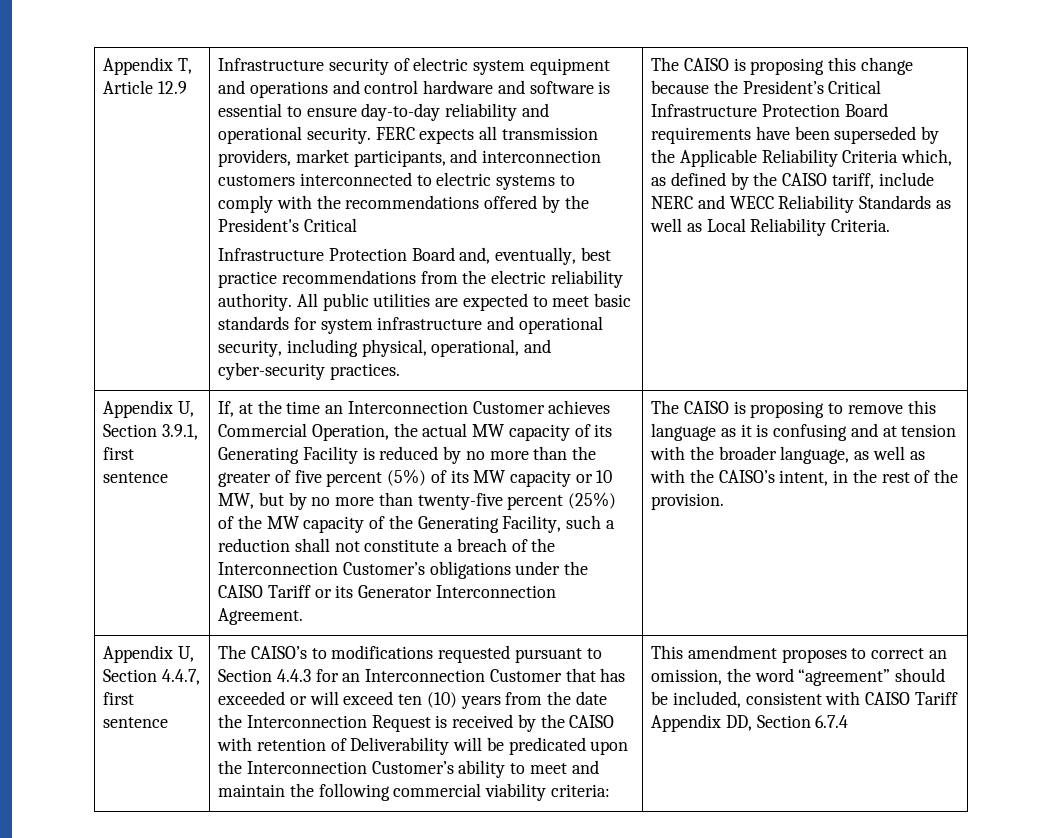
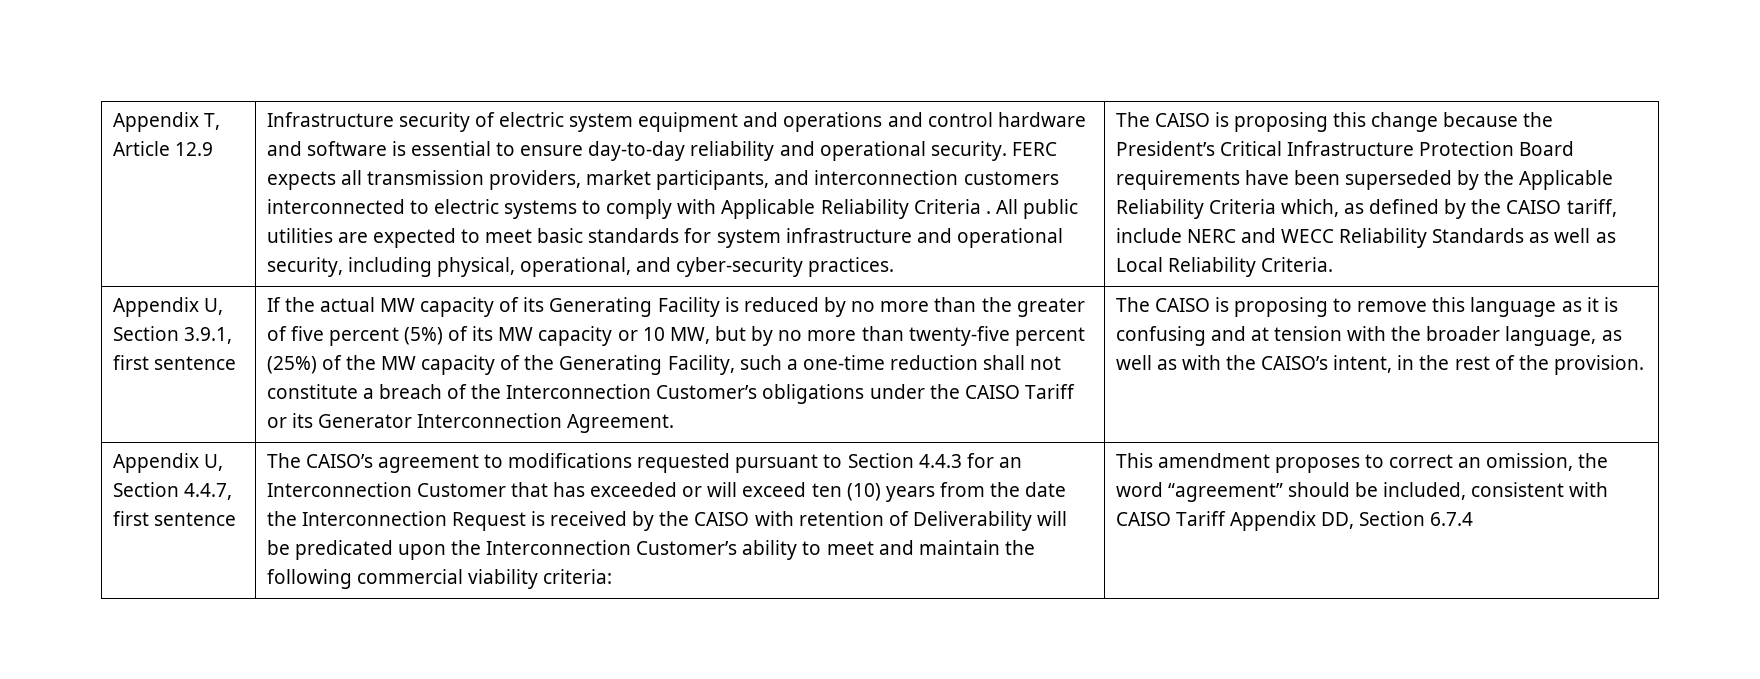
- FERC expects all transmission providers, market participants, and interconnection customers interconnected to electric systems to comply with the recommendations offered by the President's Critical
- Infrastructure Protection Board and, eventually, best practice recommendations from the electric reliability authority.
+ FERC expects all transmission providers, market participants, and interconnection customers interconnected to electric systems to comply with Applicable Reliability Criteria .
- If, at the time an Interconnection Customer achieves Commercial Operation, the actual MW capacity of its Generating Facility is reduced by no more than the greater of five percent (5%) of its MW capacity or 10 MW, but by no more than twenty-five percent (25%) of the MW capacity of the Generating Facility, such a reduction shall not constitute a breach of the Interconnection Customer’s obligations under the CAISO Tariff or its Generator Interconnection Agreement.
+ If the actual MW capacity of its Generating Facility is reduced by no more than the greater of five percent (5%) of its MW capacity or 10 MW, but by no more than twenty-five percent (25%) of the MW capacity of the Generating Facility, such a one-time reduction shall not constitute a breach of the Interconnection Customer’s obligations under the CAISO Tariff or its Generator Interconnection Agreement.
- The CAISO’s to modifications requested pursuant to Section 4.4.3 for an Interconnection Customer that has exceeded or will exceed ten (10) years from the date the Interconnection Request is received by the CAISO with retention of Deliverability will be predicated upon the Interconnection Customer’s ability to meet and maintain the following commercial viability criteria:
+ The CAISO’s agreement to modifications requested pursuant to Section 4.4.3 for an Interconnection Customer that has exceeded or will exceed ten (10) years from the date the Interconnection Request is received by the CAISO with retention of Deliverability will be predicated upon the Interconnection Customer’s ability to meet and maintain the following commercial viability criteria:

